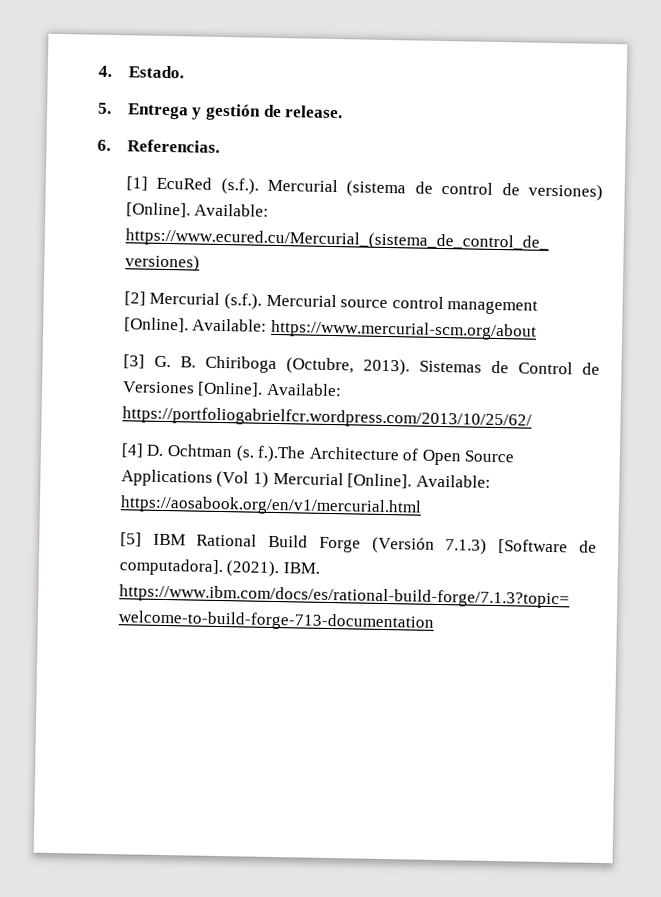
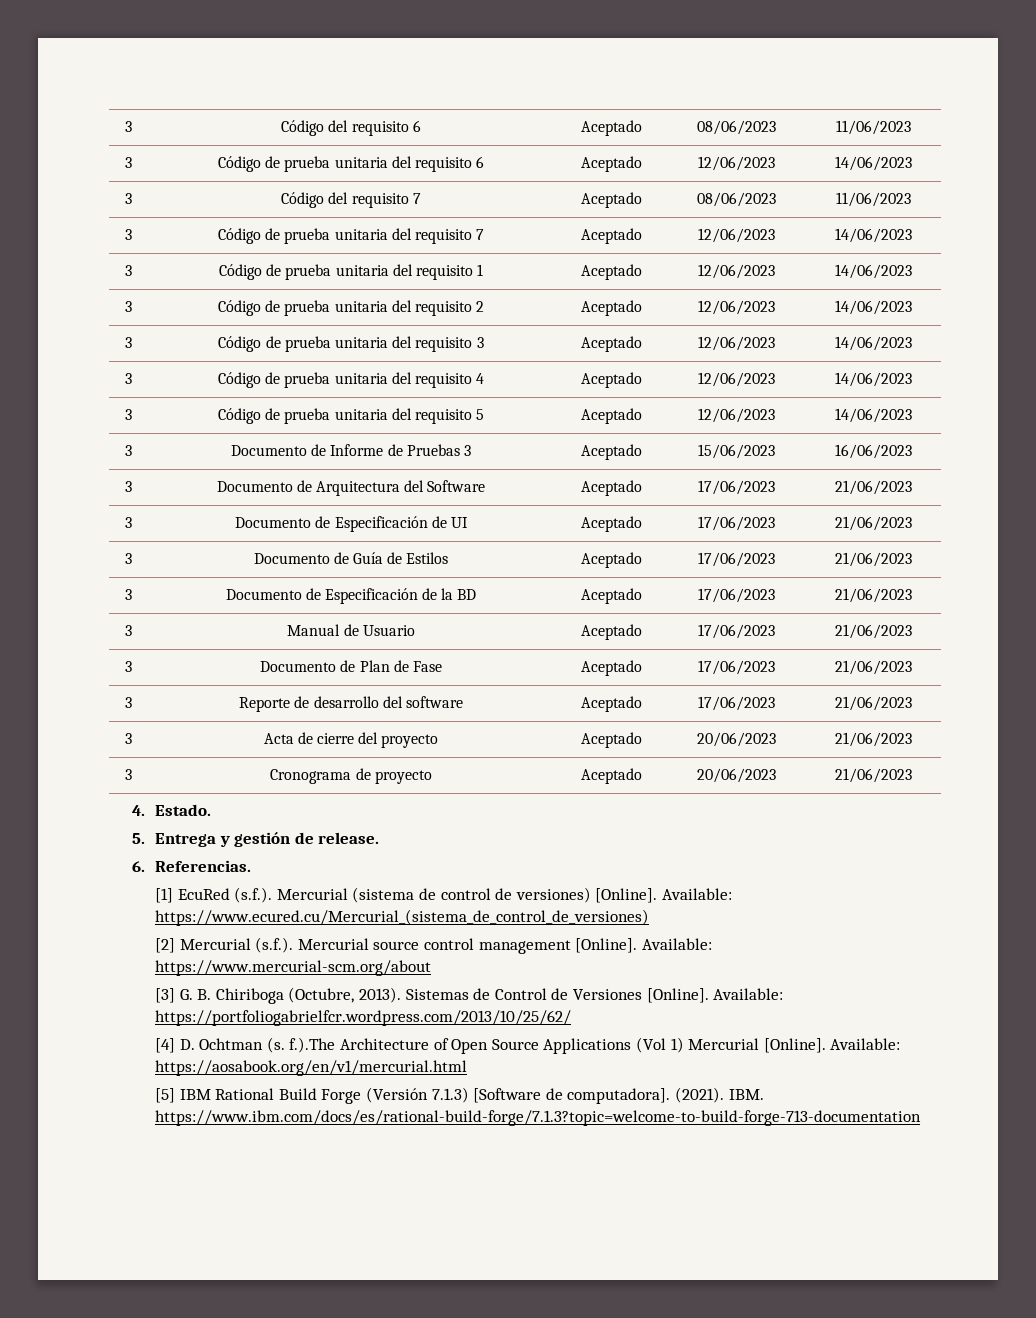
+ 3 | Código del requisito 6 | Aceptado | 08/06/2023 | 11/06/2023
+ 3 | Código de prueba unitaria del requisito 6 | Aceptado | 12/06/2023 | 14/06/2023
+ 3 | Código del requisito 7 | Aceptado | 08/06/2023 | 11/06/2023
+ 3 | Código de prueba unitaria del requisito 7 | Aceptado | 12/06/2023 | 14/06/2023
+ 3 | Código de prueba unitaria del requisito 1 | Aceptado | 12/06/2023 | 14/06/2023
+ 3 | Código de prueba unitaria del requisito 2 | Aceptado | 12/06/2023 | 14/06/2023
+ 3 | Código de prueba unitaria del requisito 3 | Aceptado | 12/06/2023 | 14/06/2023
+ 3 | Código de prueba unitaria del requisito 4 | Aceptado | 12/06/2023 | 14/06/2023
+ 3 | Código de prueba unitaria del requisito 5 | Aceptado | 12/06/2023 | 14/06/2023
+ 3 | Documento de Informe de Pruebas 3 | Aceptado | 15/06/2023 | 16/06/2023
+ 3 | Documento de Arquitectura del Software | Aceptado | 17/06/2023 | 21/06/2023
+ 3 | Documento de Especificación de UI | Aceptado | 17/06/2023 | 21/06/2023
+ 3 | Documento de Guía de Estilos | Aceptado | 17/06/2023 | 21/06/2023
+ 3 | Documento de Especificación de la BD | Aceptado | 17/06/2023 | 21/06/2023
+ 3 | Manual de Usuario | Aceptado | 17/06/2023 | 21/06/2023
+ 3 | Documento de Plan de Fase | Aceptado | 17/06/2023 | 21/06/2023
+ 3 | Reporte de desarrollo del software | Aceptado | 17/06/2023 | 21/06/2023
+ 3 | Acta de cierre del proyecto | Aceptado | 20/06/2023 | 21/06/2023
+ 3 | Cronograma de proyecto | Aceptado | 20/06/2023 | 21/06/2023

